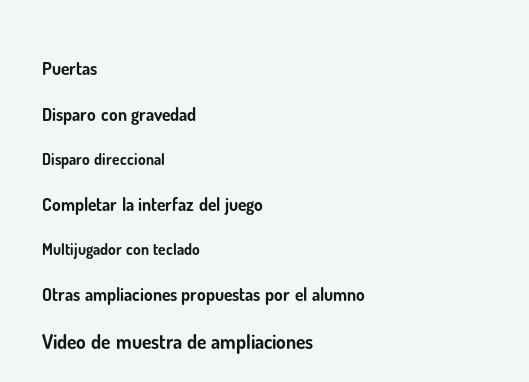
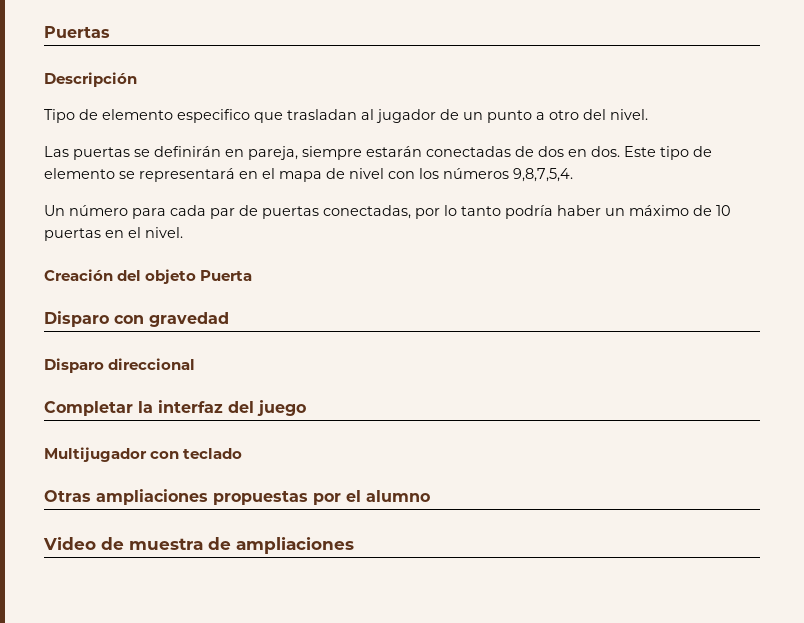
+ Descripción
+ Tipo de elemento especifico que trasladan al jugador de un punto a otro del nivel.
+ Las puertas se definirán en pareja, siempre estarán conectadas de dos en dos. Este tipo de elemento se representará en el mapa de nivel con los números 9,8,7,5,4.
+ Un número para cada par de puertas conectadas, por lo tanto podría haber un máximo de 10 puertas en el nivel.
+ Creación del objeto Puerta

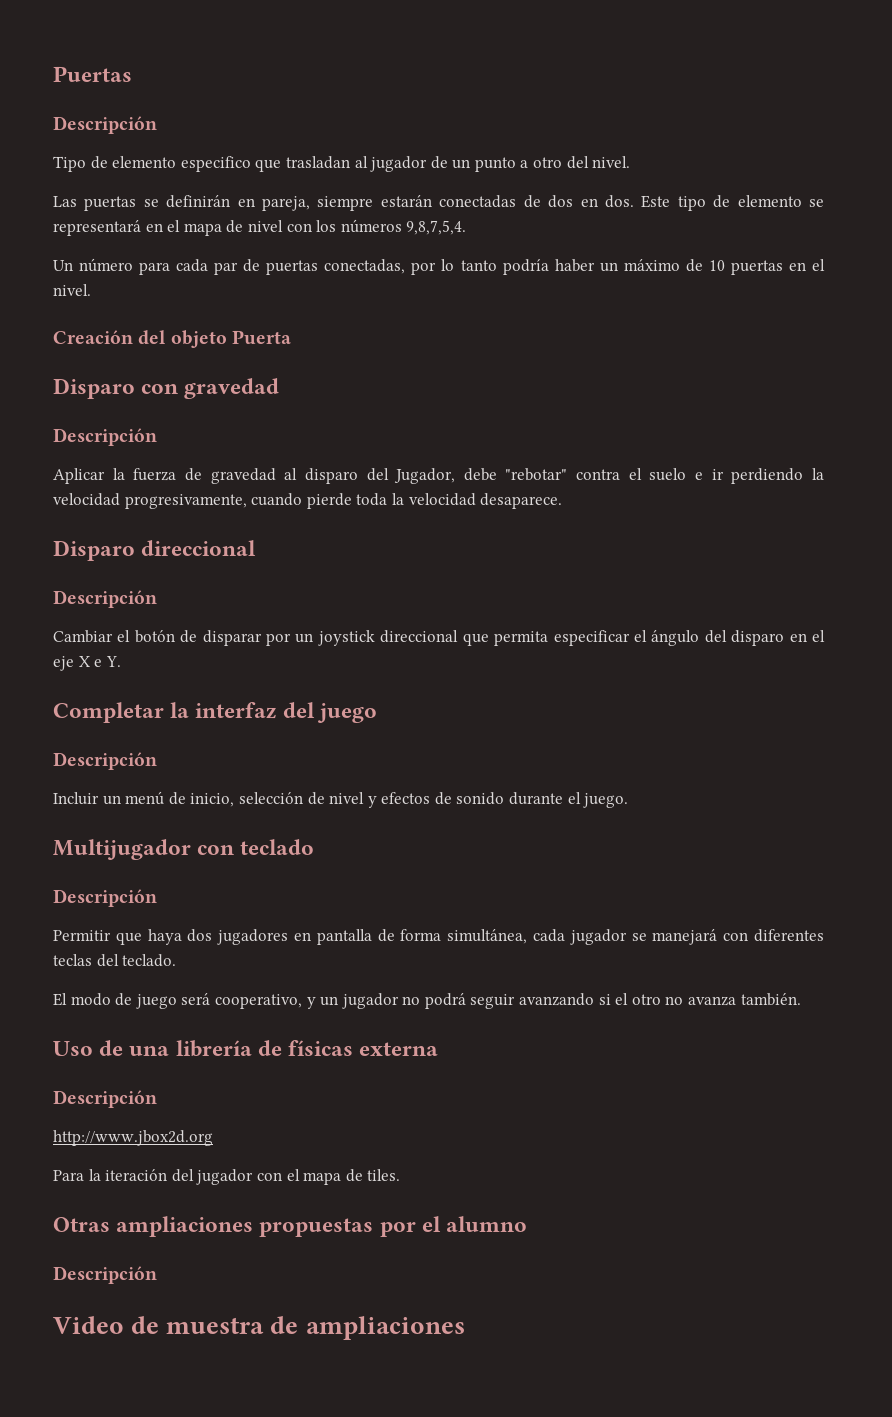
  Disparo con gravedad
+ Descripción
+ Aplicar la fuerza de gravedad al disparo del Jugador, debe "rebotar" contra el suelo e ir perdiendo la velocidad progresivamente, cuando pierde toda la velocidad desaparece.
  Disparo direccional
+ Descripción
+ Cambiar el botón de disparar por un joystick direccional que permita especificar el ángulo del disparo en el eje X e Y.
  Completar la interfaz del juego
+ Descripción
+ Incluir un menú de inicio, selección de nivel y efectos de sonido durante el juego.
  Multijugador con teclado
+ Descripción
+ Permitir que haya dos jugadores en pantalla de forma simultánea, cada jugador se manejará con diferentes teclas del teclado.
+ El modo de juego será cooperativo, y un jugador no podrá seguir avanzando si el otro no avanza también.
+ Uso de una librería de físicas externa
+ Descripción
+ http://www.jbox2d.org
+ Para la iteración del jugador con el mapa de tiles.
  Otras ampliaciones propuestas por el alumno
+ Descripción

